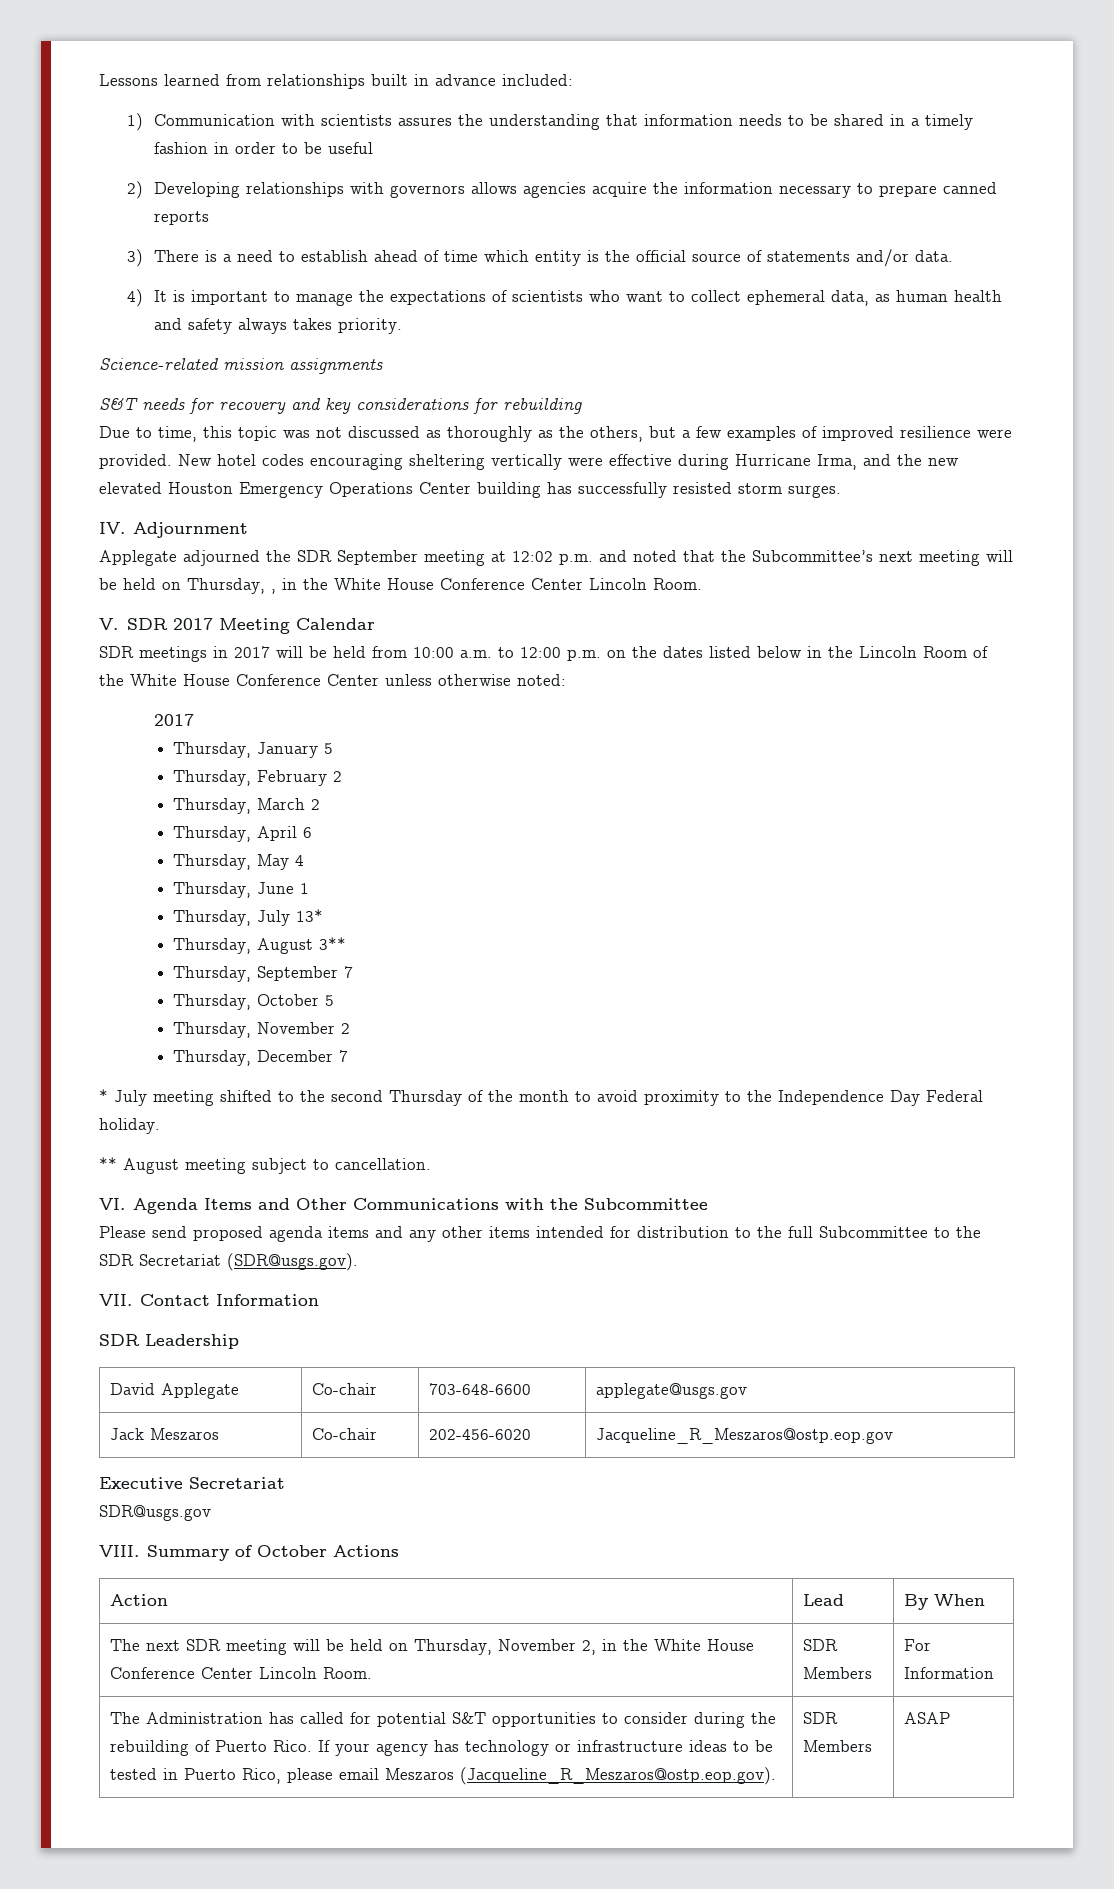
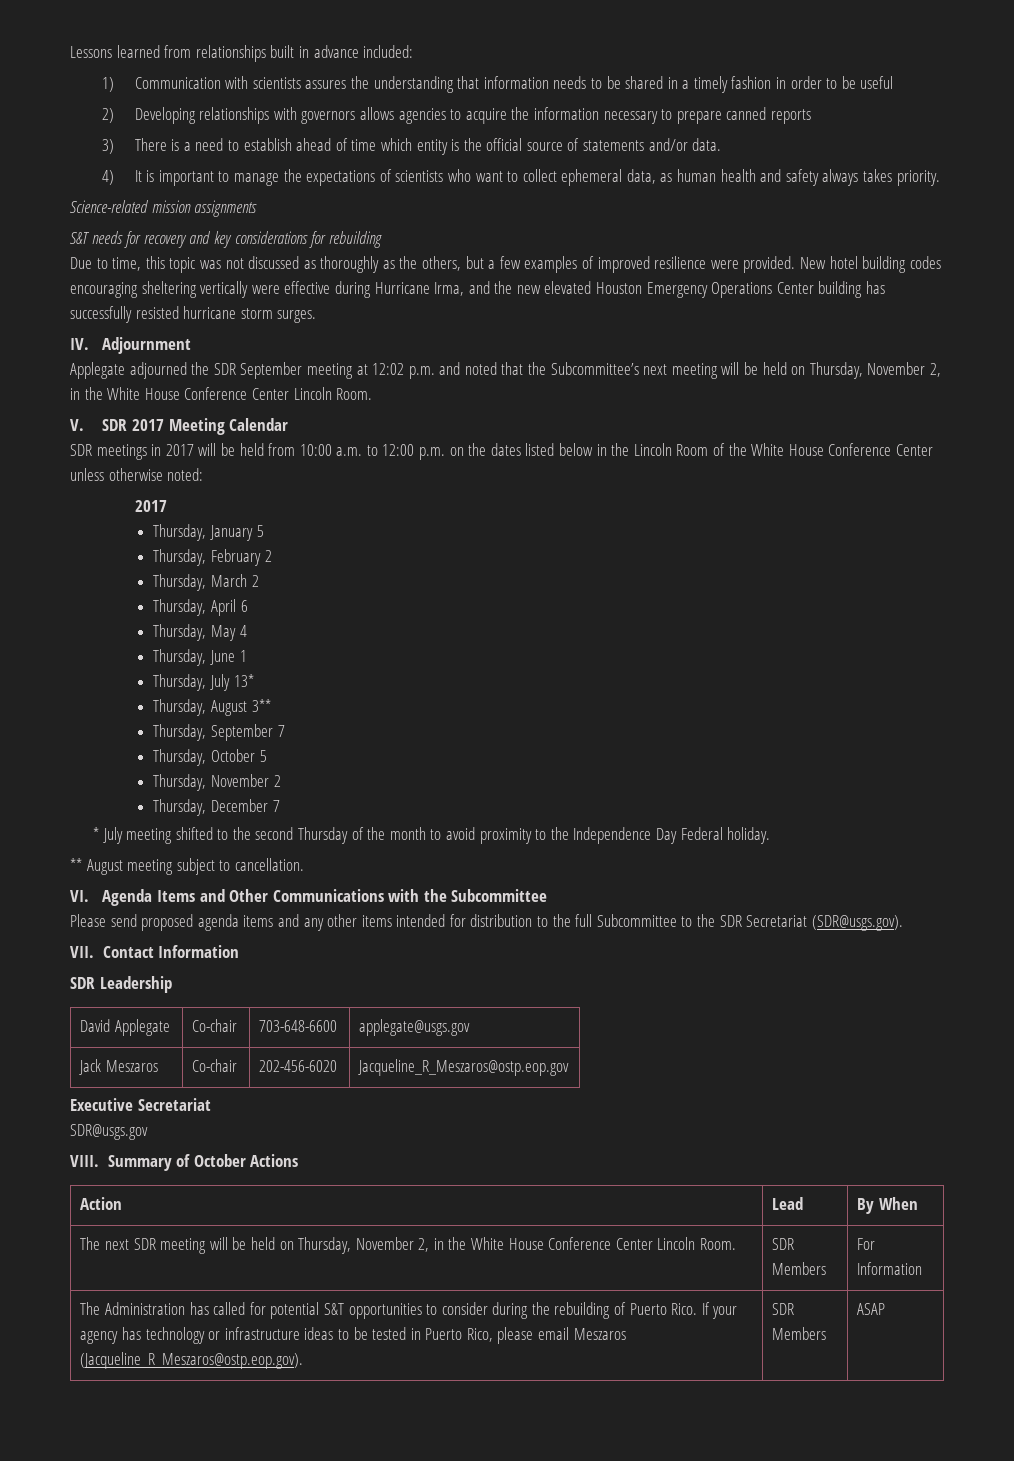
- 2) Developing relationships with governors allows agencies acquire the information necessary to prepare canned reports
+ 2) Developing relationships with governors allows agencies to acquire the information necessary to prepare canned reports
- New hotel codes encouraging sheltering vertically were effective during Hurricane Irma, and the new elevated Houston Emergency Operations Center building has successfully resisted storm surges.
+ New hotel building codes encouraging sheltering vertically were effective during Hurricane Irma, and the new elevated Houston Emergency Operations Center building has successfully resisted hurricane storm surges.
- Applegate adjourned the SDR September meeting at 12:02 p.m. and noted that the Subcommittee’s next meeting will be held on Thursday, , in the White House Conference Center Lincoln Room.
+ Applegate adjourned the SDR September meeting at 12:02 p.m. and noted that the Subcommittee’s next meeting will be held on Thursday, November 2, in the White House Conference Center Lincoln Room.

